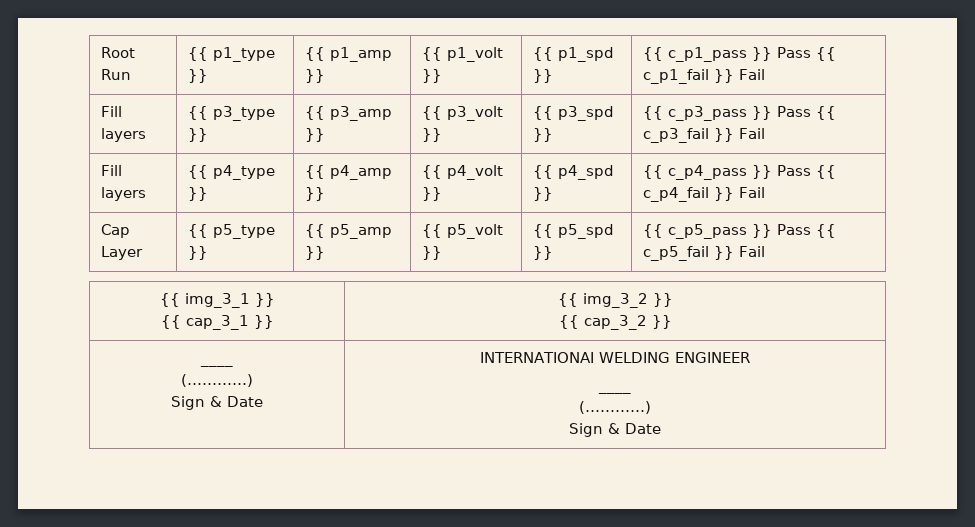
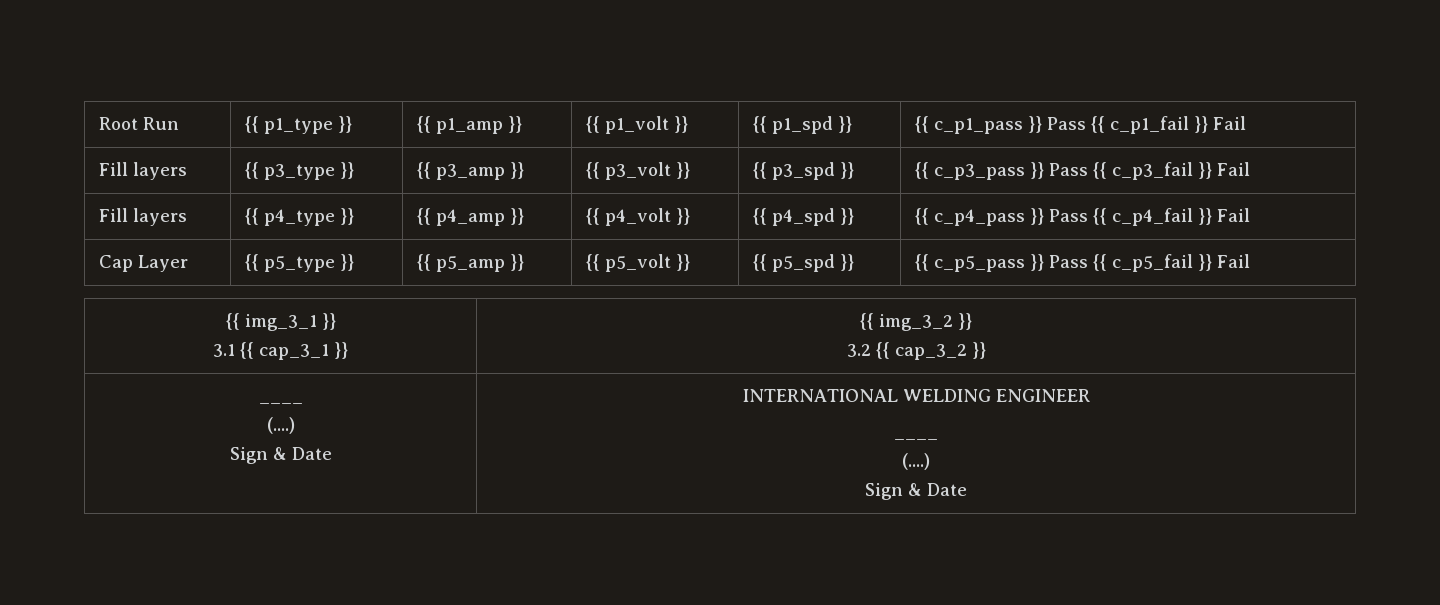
  {{ img_3_1 }}
- {{ cap_3_1 }} | {{ img_3_2 }}
- {{ cap_3_2 }}
+ 3.1 {{ cap_3_1 }} | {{ img_3_2 }}
+ 3.2 {{ cap_3_2 }}
  ____
- (…………)
- Sign & Date | INTERNATIONAI WELDING ENGINEER
+ (....)
+ Sign & Date | INTERNATIONAL WELDING ENGINEER
  ____
- (…………)
+ (....)

